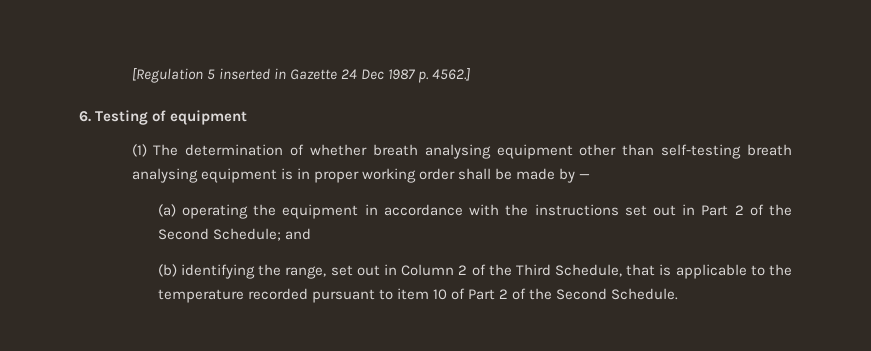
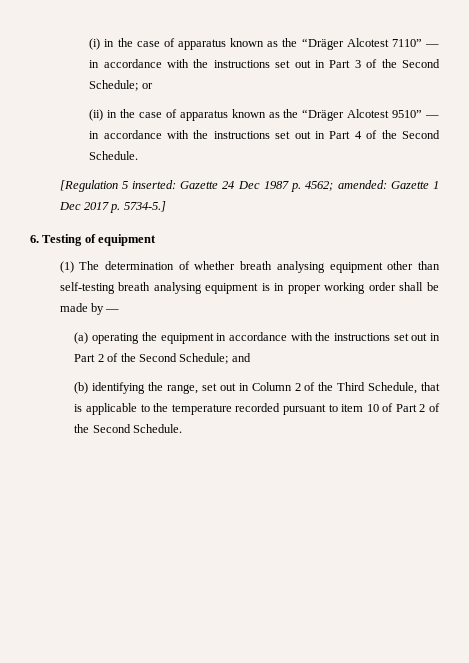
- [Regulation 5 inserted in Gazette 24 Dec 1987 p. 4562.]
+ (i) in the case of apparatus known as the “Dräger Alcotest 7110” — in accordance with the instructions set out in Part 3 of the Second Schedule; or
+ (ii) in the case of apparatus known as the “Dräger Alcotest 9510” — in accordance with the instructions set out in Part 4 of the Second Schedule.
+ [Regulation 5 inserted: Gazette 24 Dec 1987 p. 4562; amended: Gazette 1 Dec 2017 p. 5734-5.]

